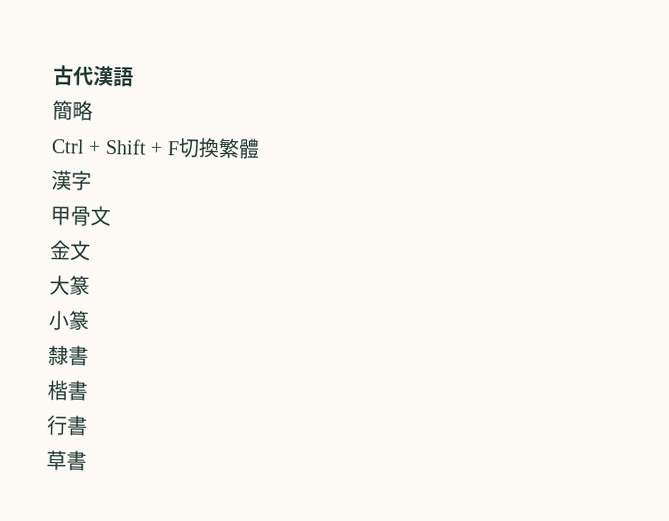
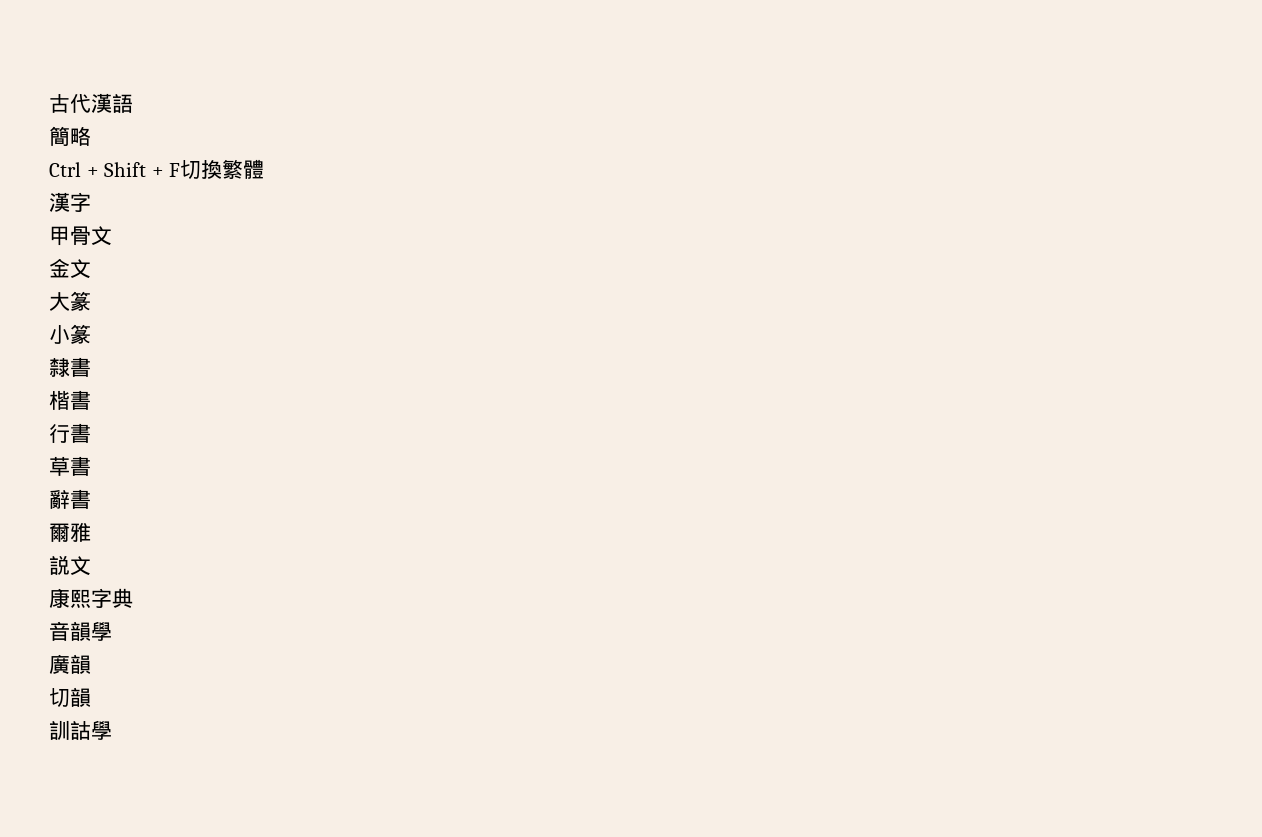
+ 辭書
+ 爾雅
+ 説文
+ 康熙字典
+ 音韻學
+ 廣韻
+ 切韻
+ 訓詁學

